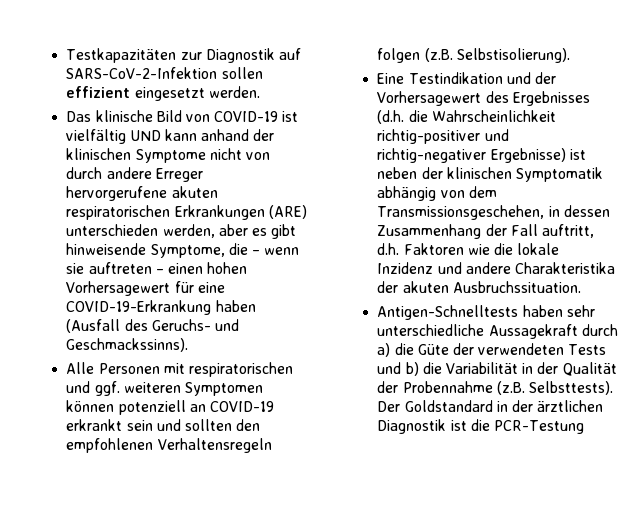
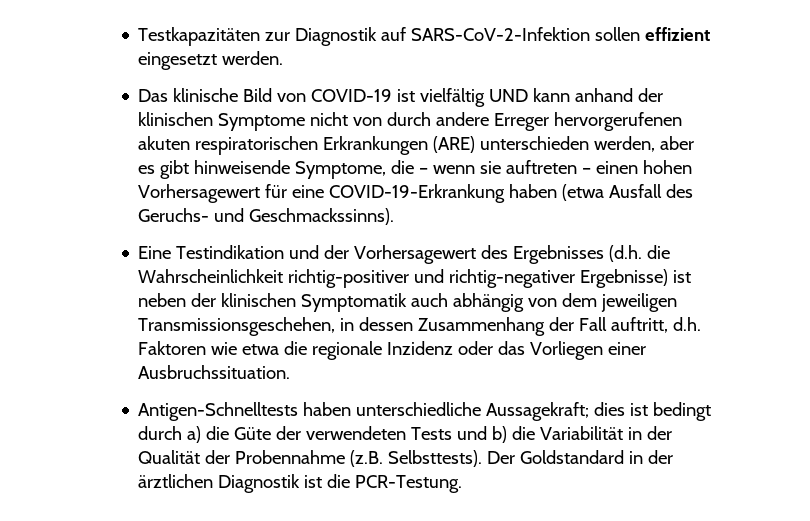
- Das klinische Bild von COVID-19 ist vielfältig UND kann anhand der klinischen Symptome nicht von durch andere Erreger hervorgerufene akuten respiratorischen Erkrankungen (ARE) unterschieden werden, aber es gibt hinweisende Symptome, die – wenn sie auftreten – einen hohen Vorhersagewert für eine COVID-19-Erkrankung haben (Ausfall des Geruchs- und Geschmackssinns).
+ Das klinische Bild von COVID-19 ist vielfältig UND kann anhand der klinischen Symptome nicht von durch andere Erreger hervorgerufenen akuten respiratorischen Erkrankungen (ARE) unterschieden werden, aber es gibt hinweisende Symptome, die – wenn sie auftreten – einen hohen Vorhersagewert für eine COVID-19-Erkrankung haben (etwa Ausfall des Geruchs- und Geschmackssinns).
- Alle Personen mit respiratorischen und ggf. weiteren Symptomen können potenziell an COVID-19 erkrankt sein und sollten den empfohlenen Verhaltensregeln folgen (z.B. Selbstisolierung).
- Eine Testindikation und der Vorhersagewert des Ergebnisses (d.h. die Wahrscheinlichkeit richtig-positiver und richtig-negativer Ergebnisse) ist neben der klinischen Symptomatik abhängig von dem Transmissionsgeschehen, in dessen Zusammenhang der Fall auftritt, d.h. Faktoren wie die lokale Inzidenz und andere Charakteristika der akuten Ausbruchssituation.
- Antigen-Schnelltests haben sehr unterschiedliche Aussagekraft durch a) die Güte der verwendeten Tests und b) die Variabilität in der Qualität der Probennahme (z.B. Selbsttests).
+ Eine Testindikation und der Vorhersagewert des Ergebnisses (d.h. die Wahrscheinlichkeit richtig-positiver und richtig-negativer Ergebnisse) ist neben der klinischen Symptomatik auch abhängig von dem jeweiligen Transmissionsgeschehen, in dessen Zusammenhang der Fall auftritt, d.h. Faktoren wie etwa die regionale Inzidenz oder das Vorliegen einer Ausbruchssituation.
+ Antigen-Schnelltests haben unterschiedliche Aussagekraft; dies ist bedingt durch a) die Güte der verwendeten Tests und b) die Variabilität in der Qualität der Probennahme (z.B. Selbsttests).
- Der Goldstandard in der ärztlichen Diagnostik ist die PCR-Testung
+ Der Goldstandard in der ärztlichen Diagnostik ist die PCR-Testung.

